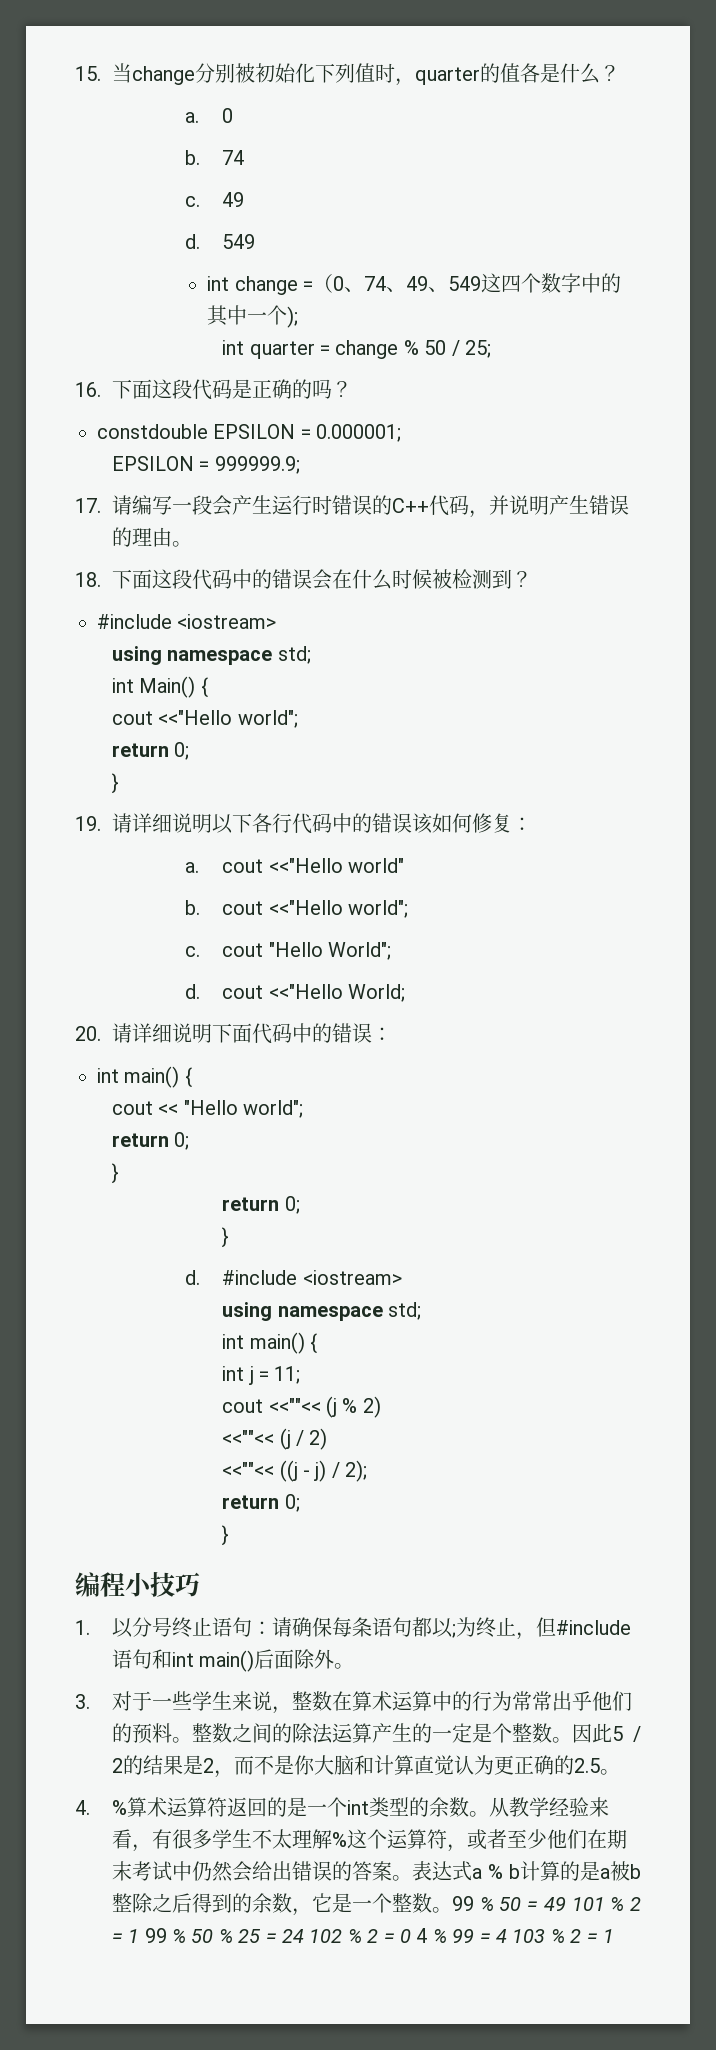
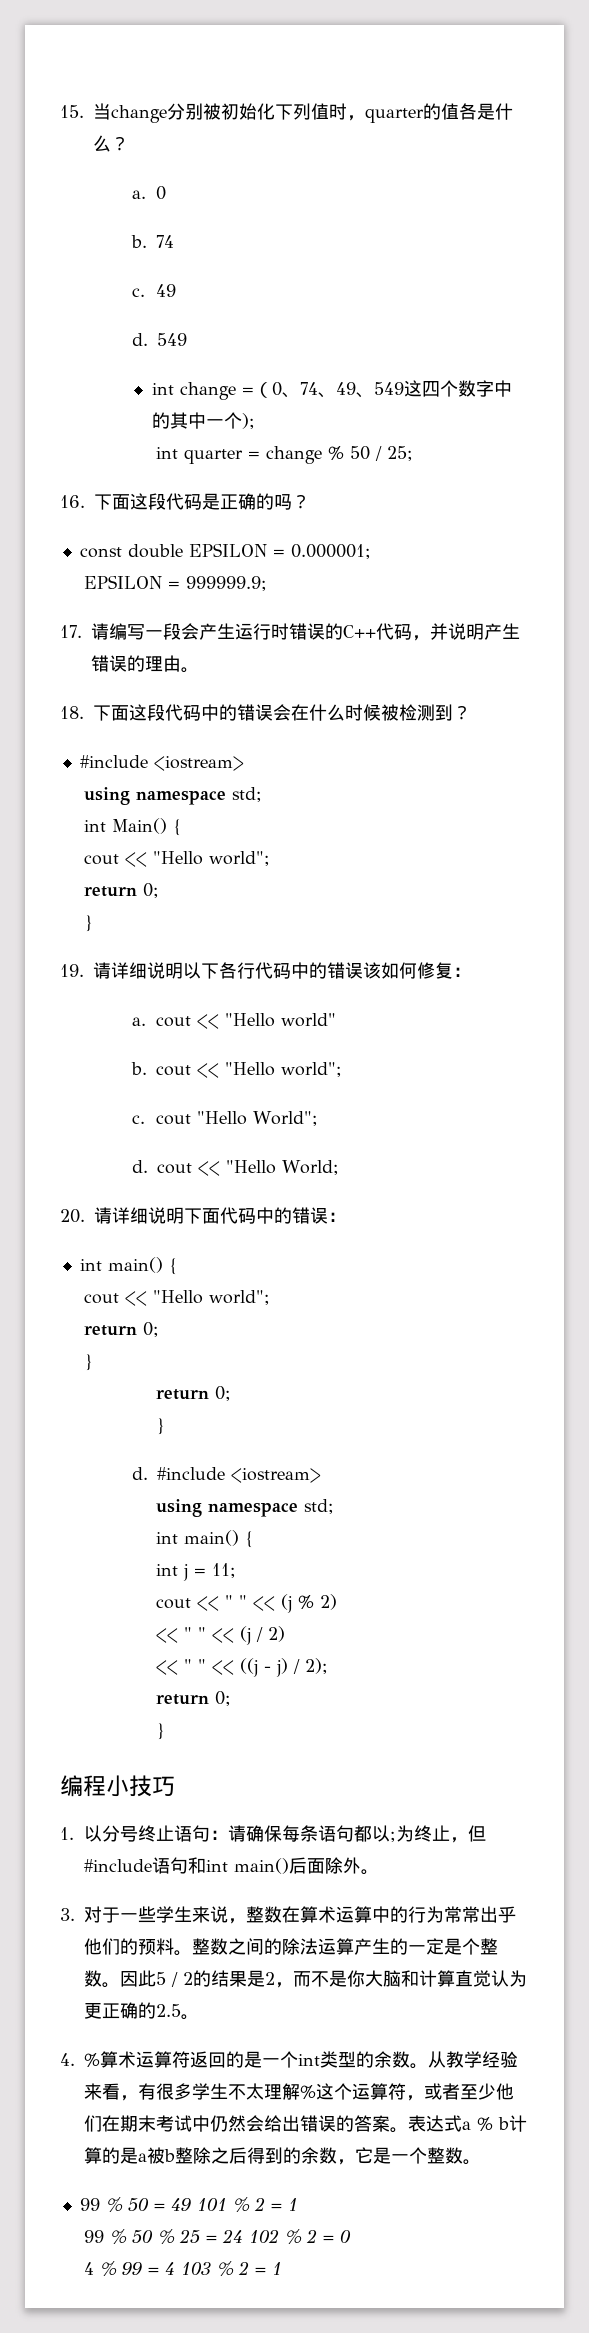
- constdouble EPSILON = 0.000001;
+ const double EPSILON = 0.000001;
  int Main() {
- cout <<"Hello world";
+ cout << "Hello world";
- a. cout <<"Hello world"
+ a. cout << "Hello world"
- b. cout <<"Hello world";
+ b. cout << "Hello world";
- d. cout <<"Hello World;
+ d. cout << "Hello World;
- cout <<""<< (j % 2)
+ cout << " " << (j % 2)
- <<""<< (j / 2)
+ << " " << (j / 2)
- <<""<< ((j - j) / 2);
+ << " " << ((j - j) / 2);
- 表达式a % b计算的是a被b整除之后得到的余数，它是一个整数。99 % 50 = 49 101 % 2 = 1 99 % 50 % 25 = 24 102 % 2 = 0 4 % 99 = 4 103 % 2 = 1
+ 表达式a % b计算的是a被b整除之后得到的余数，它是一个整数。
+ 99 % 50 = 49 101 % 2 = 1
+ 99 % 50 % 25 = 24 102 % 2 = 0
+ 4 % 99 = 4 103 % 2 = 1

